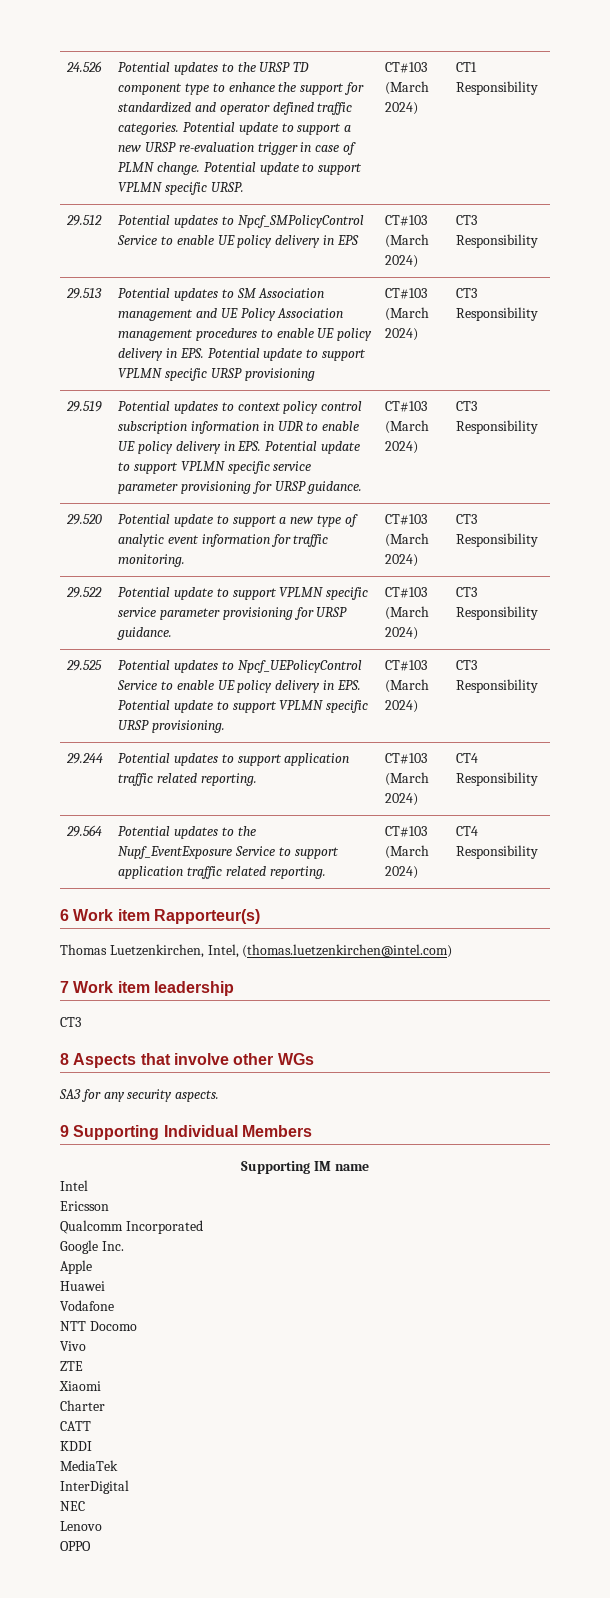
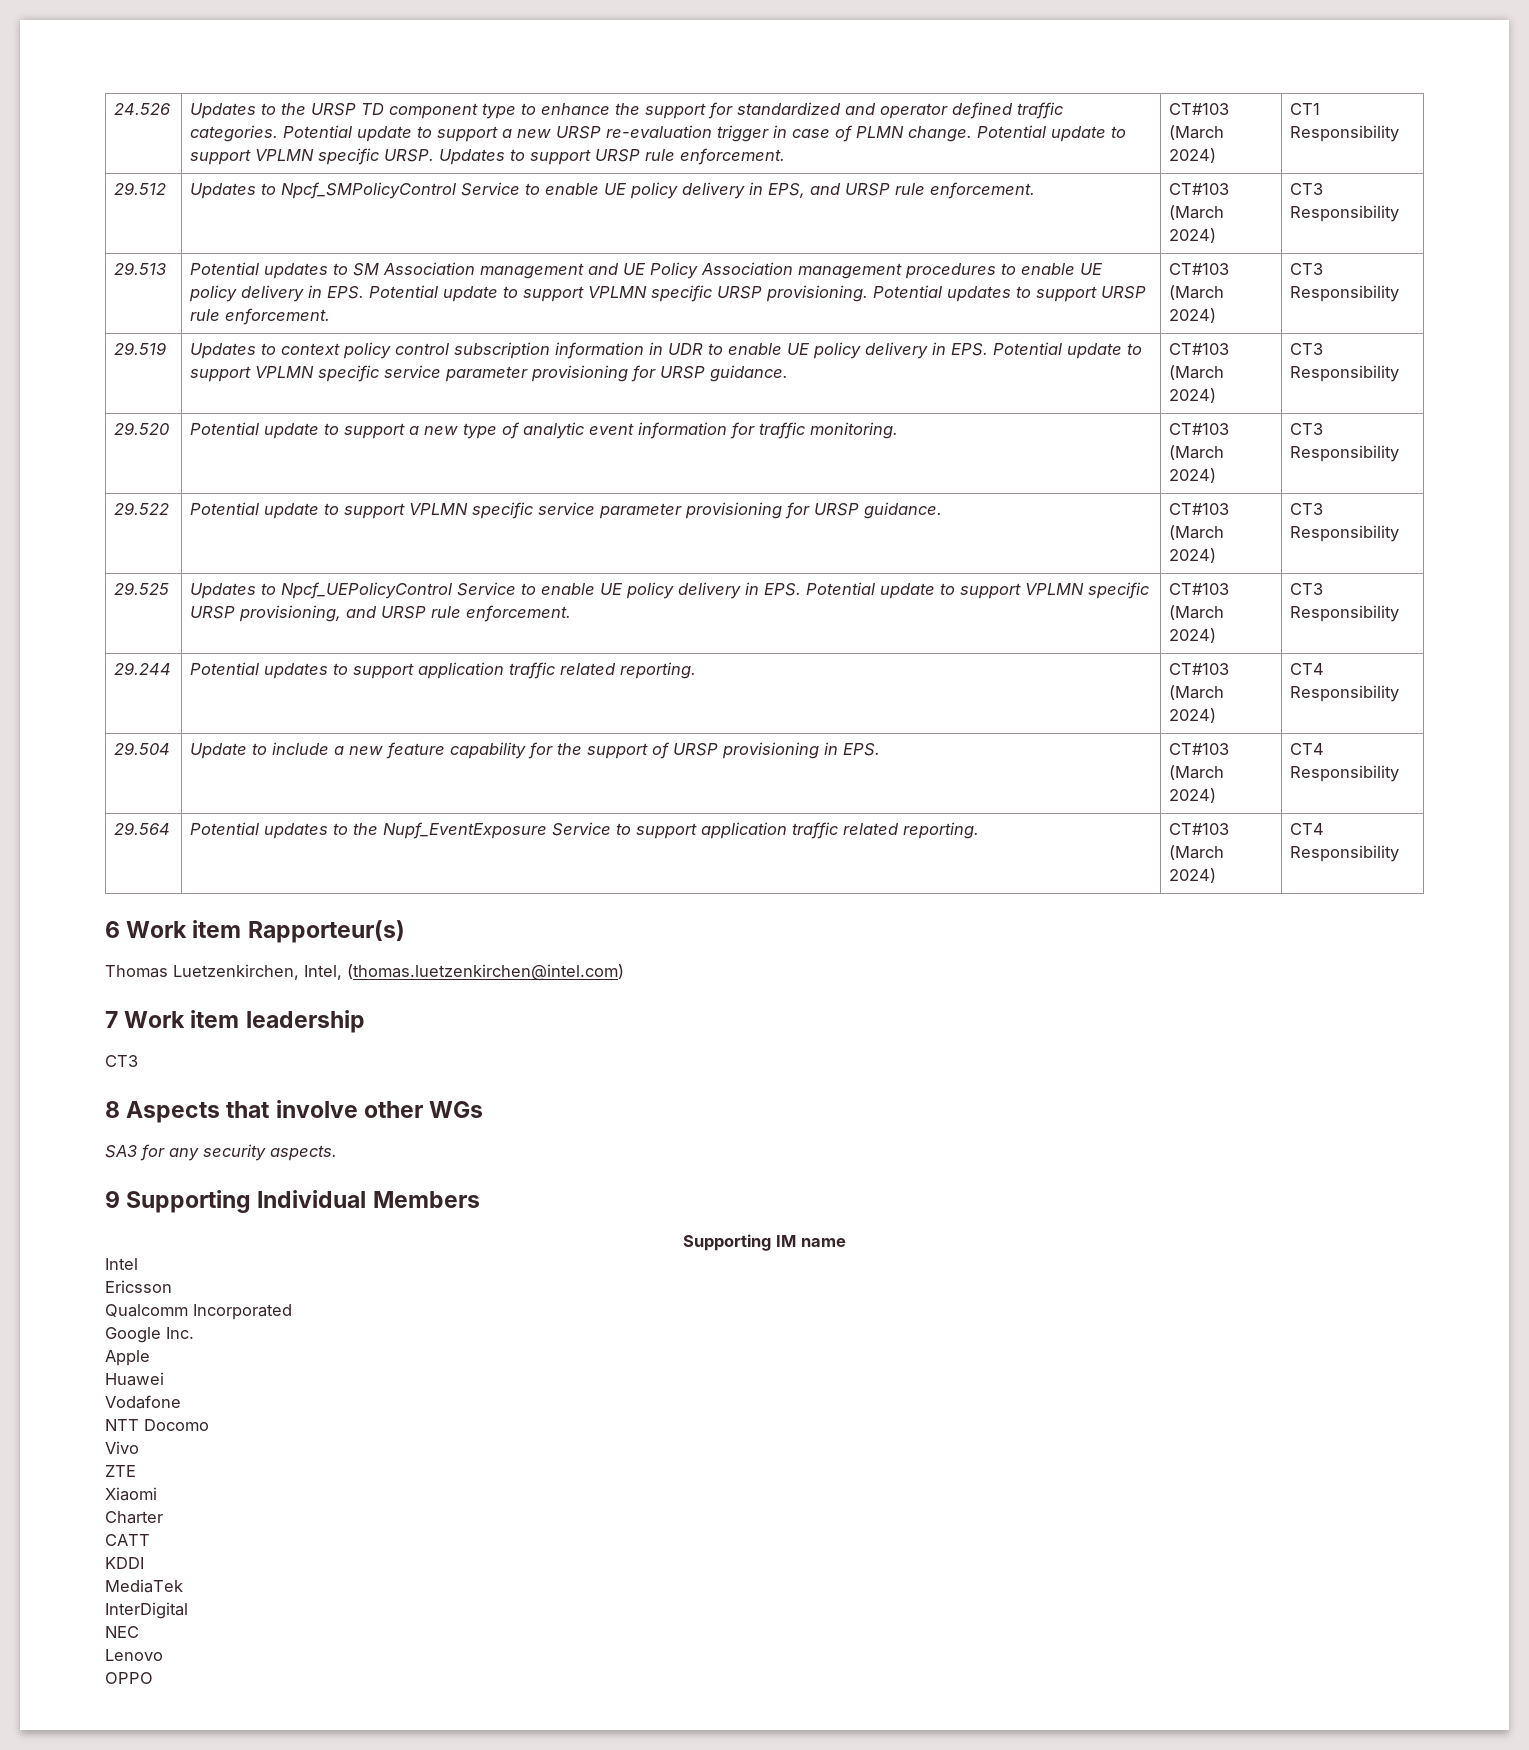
- Potential updates to the URSP TD component type to enhance the support for standardized and operator defined traffic categories.
+ Updates to the URSP TD component type to enhance the support for standardized and operator defined traffic categories.
+ Updates to support URSP rule enforcement.
- 29.512 | Potential updates to Npcf_SMPolicyControl Service to enable UE policy delivery in EPS | CT#103 (March 2024) | CT3 Responsibility
+ 29.512 | Updates to Npcf_SMPolicyControl Service to enable UE policy delivery in EPS, and URSP rule enforcement. | CT#103 (March 2024) | CT3 Responsibility
- 29.513 | Potential updates to SM Association management and UE Policy Association management procedures to enable UE policy delivery in EPS. Potential update to support VPLMN specific URSP provisioning | CT#103 (March 2024) | CT3 Responsibility
+ 29.513 | Potential updates to SM Association management and UE Policy Association management procedures to enable UE policy delivery in EPS. Potential update to support VPLMN specific URSP provisioning. Potential updates to support URSP rule enforcement. | CT#103 (March 2024) | CT3 Responsibility
- 29.519 | Potential updates to context policy control subscription information in UDR to enable UE policy delivery in EPS. Potential update to support VPLMN specific service parameter provisioning for URSP guidance. | CT#103 (March 2024) | CT3 Responsibility
+ 29.519 | Updates to context policy control subscription information in UDR to enable UE policy delivery in EPS. Potential update to support VPLMN specific service parameter provisioning for URSP guidance. | CT#103 (March 2024) | CT3 Responsibility
- 29.525 | Potential updates to Npcf_UEPolicyControl Service to enable UE policy delivery in EPS. Potential update to support VPLMN specific URSP provisioning. | CT#103 (March 2024) | CT3 Responsibility
+ 29.525 | Updates to Npcf_UEPolicyControl Service to enable UE policy delivery in EPS. Potential update to support VPLMN specific URSP provisioning, and URSP rule enforcement. | CT#103 (March 2024) | CT3 Responsibility
+ 29.504 | Update to include a new feature capability for the support of URSP provisioning in EPS. | CT#103 (March 2024) | CT4 Responsibility

